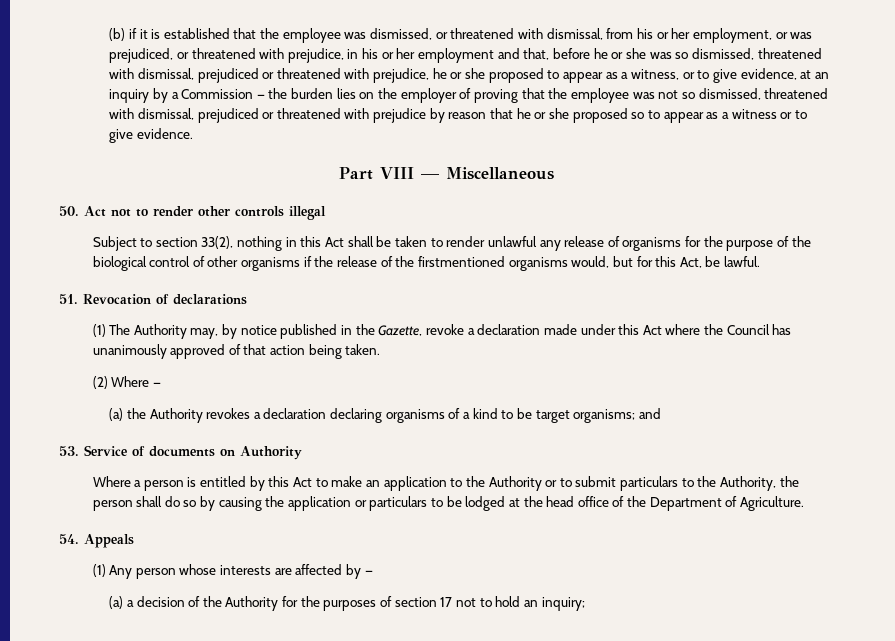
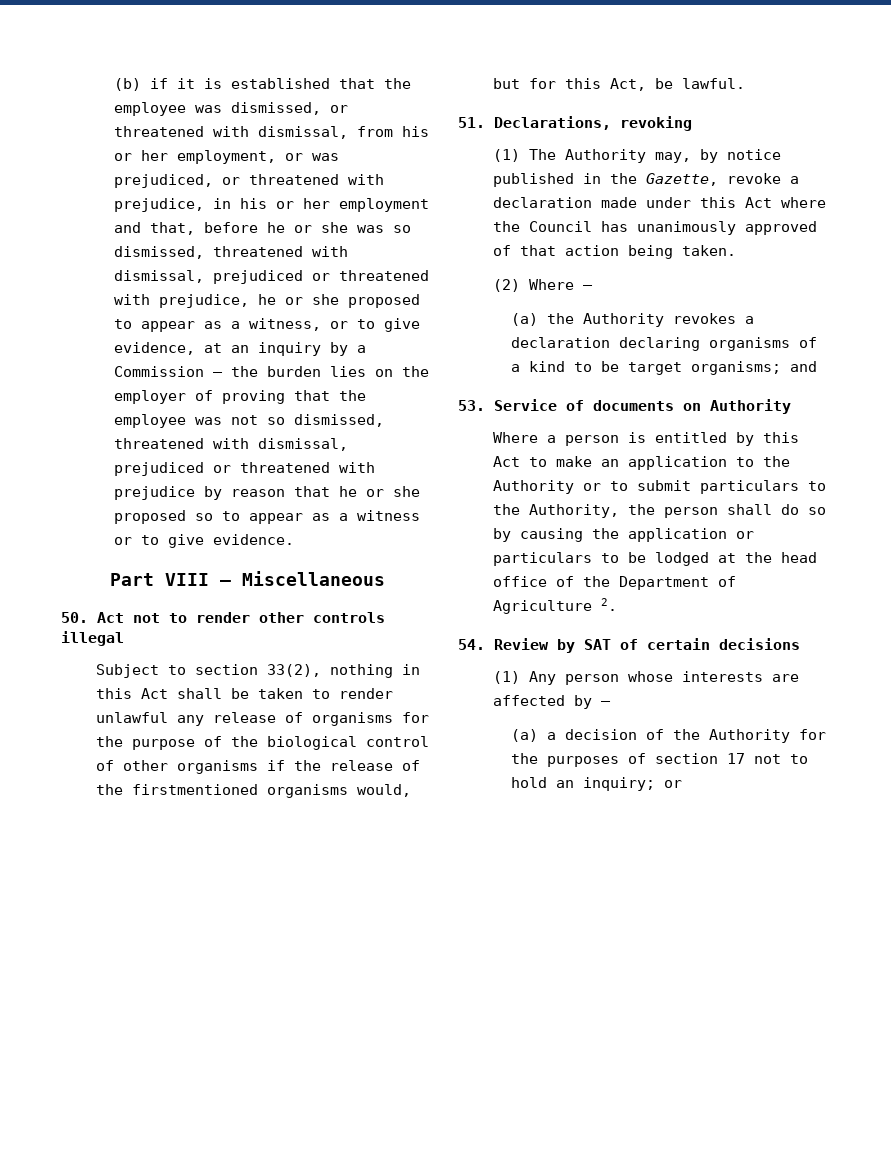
- 51. Revocation of declarations
+ 51. Declarations, revoking
- Where a person is entitled by this Act to make an application to the Authority or to submit particulars to the Authority, the person shall do so by causing the application or particulars to be lodged at the head office of the Department of Agriculture.
+ Where a person is entitled by this Act to make an application to the Authority or to submit particulars to the Authority, the person shall do so by causing the application or particulars to be lodged at the head office of the Department of Agriculture 2.
- 54. Appeals
+ 54. Review by SAT of certain decisions
- (a) a decision of the Authority for the purposes of section 17 not to hold an inquiry;
+ (a) a decision of the Authority for the purposes of section 17 not to hold an inquiry; or

